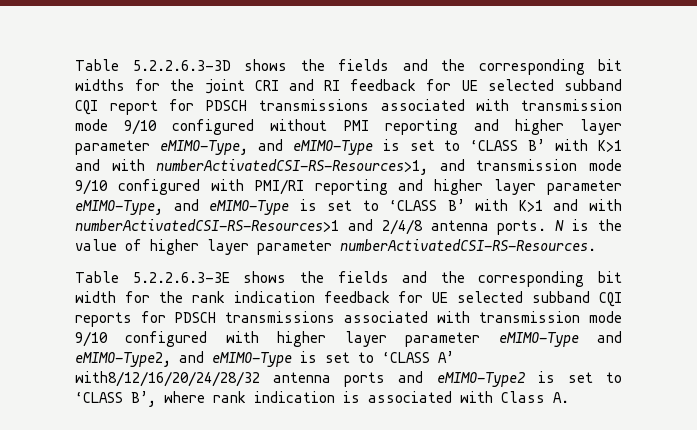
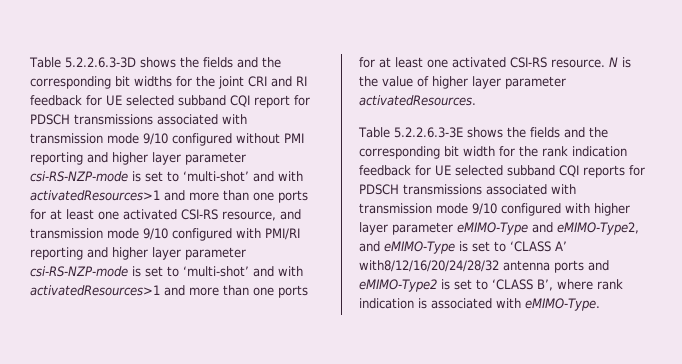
- Table 5.2.2.6.3-3D shows the fields and the corresponding bit widths for the joint CRI and RI feedback for UE selected subband CQI report for PDSCH transmissions associated with transmission mode 9/10 configured without PMI reporting and higher layer parameter eMIMO-Type, and eMIMO-Type is set to ‘CLASS B’ with K>1 and with numberActivatedCSI-RS-Resources>1, and transmission mode 9/10 configured with PMI/RI reporting and higher layer parameter eMIMO-Type, and eMIMO-Type is set to ‘CLASS B’ with K>1 and with numberActivatedCSI-RS-Resources>1 and 2/4/8 antenna ports.
+ Table 5.2.2.6.3-3D shows the fields and the corresponding bit widths for the joint CRI and RI feedback for UE selected subband CQI report for PDSCH transmissions associated with transmission mode 9/10 configured without PMI reporting and higher layer parameter csi-RS-NZP-mode is set to ‘multi-shot’ and with activatedResources>1 and more than one ports for at least one activated CSI-RS resource, and transmission mode 9/10 configured with PMI/RI reporting and higher layer parameter csi-RS-NZP-mode is set to ‘multi-shot’ and with activatedResources>1 and more than one ports for at least one activated CSI-RS resource.
- N is the value of higher layer parameter numberActivatedCSI-RS-Resources.
+ N is the value of higher layer parameter activatedResources.
- Table 5.2.2.6.3-3E shows the fields and the corresponding bit width for the rank indication feedback for UE selected subband CQI reports for PDSCH transmissions associated with transmission mode 9/10 configured with higher layer parameter eMIMO-Type and eMIMO-Type2, and eMIMO-Type is set to ‘CLASS A’ with8/12/16/20/24/28/32 antenna ports and eMIMO-Type2 is set to ‘CLASS B’, where rank indication is associated with Class A.
+ Table 5.2.2.6.3-3E shows the fields and the corresponding bit width for the rank indication feedback for UE selected subband CQI reports for PDSCH transmissions associated with transmission mode 9/10 configured with higher layer parameter eMIMO-Type and eMIMO-Type2, and eMIMO-Type is set to ‘CLASS A’ with8/12/16/20/24/28/32 antenna ports and eMIMO-Type2 is set to ‘CLASS B’, where rank indication is associated with eMIMO-Type.

